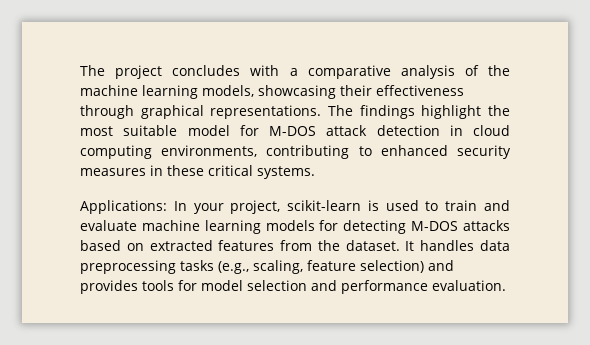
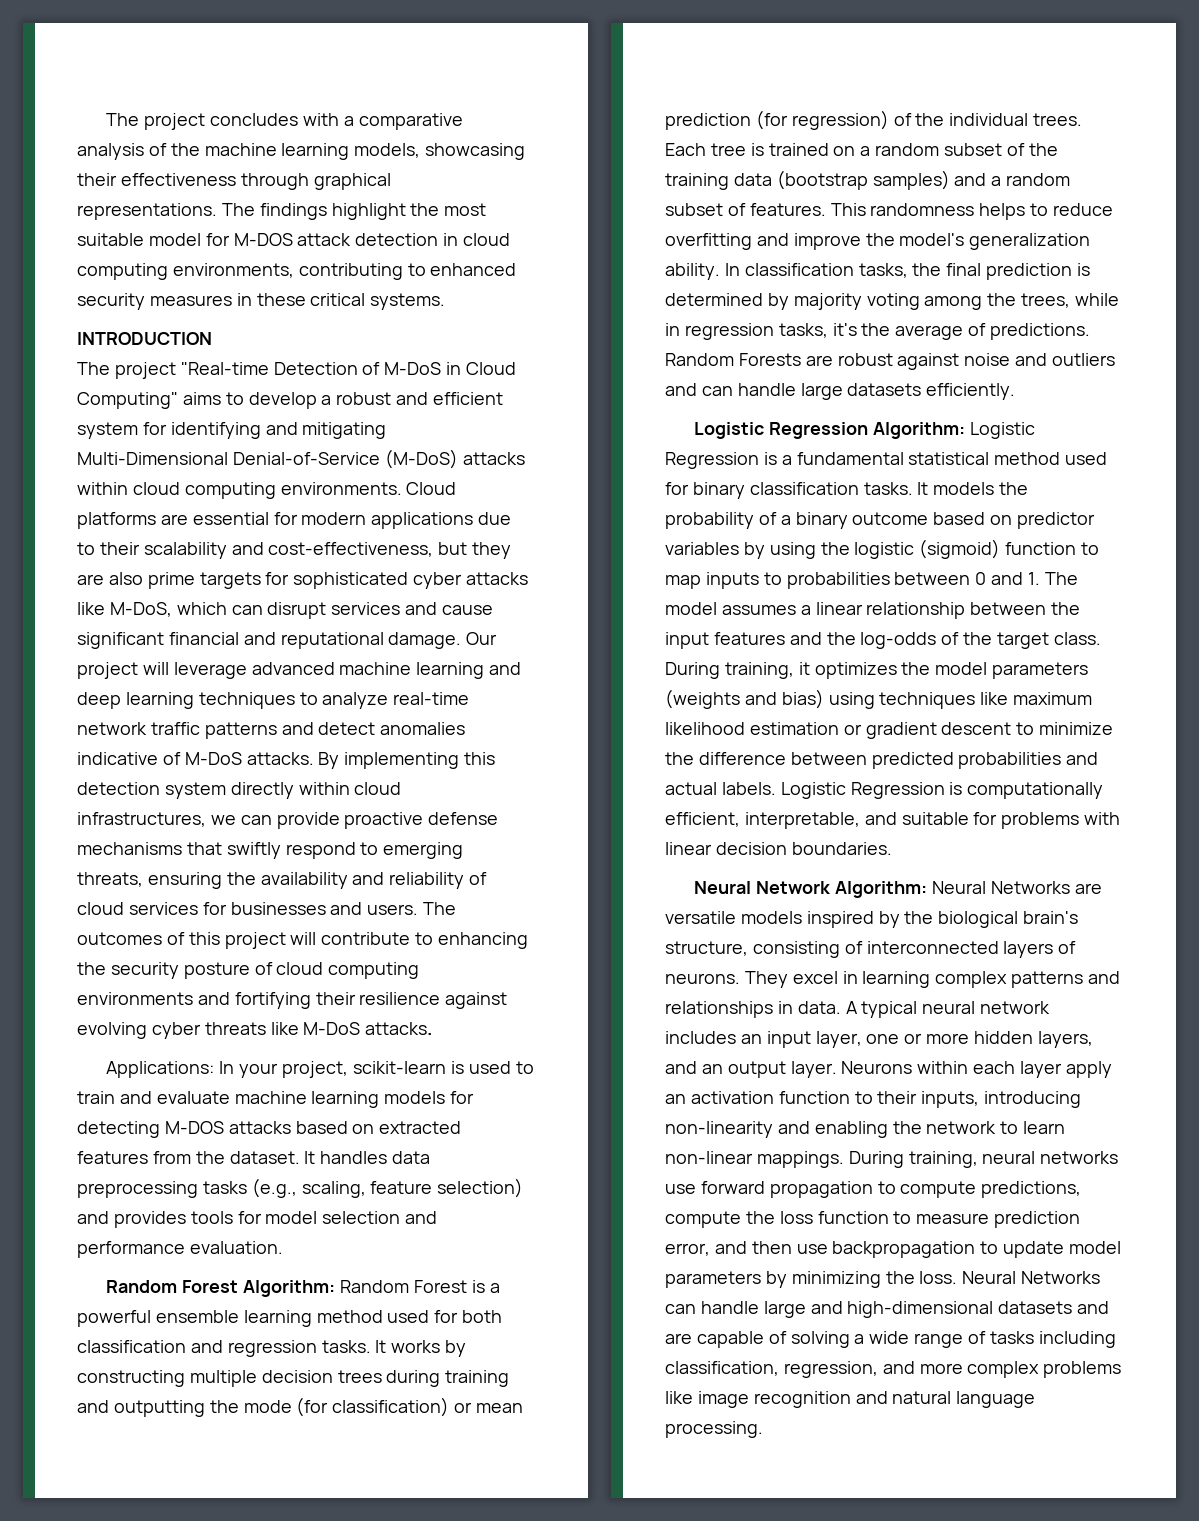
+ INTRODUCTION
+ The project "Real-time Detection of M-DoS in Cloud Computing" aims to develop a robust and efficient system for identifying and mitigating Multi-Dimensional Denial-of-Service (M-DoS) attacks within cloud computing environments. Cloud platforms are essential for modern applications due to their scalability and cost-effectiveness, but they are also prime targets for sophisticated cyber attacks like M-DoS, which can disrupt services and cause significant financial and reputational damage. Our project will leverage advanced machine learning and deep learning techniques to analyze real-time network traffic patterns and detect anomalies indicative of M-DoS attacks. By implementing this detection system directly within cloud infrastructures, we can provide proactive defense mechanisms that swiftly respond to emerging threats, ensuring the availability and reliability of cloud services for businesses and users. The outcomes of this project will contribute to enhancing the security posture of cloud computing environments and fortifying their resilience against evolving cyber threats like M-DoS attacks.
+ Random Forest Algorithm: Random Forest is a powerful ensemble learning method used for both classification and regression tasks. It works by constructing multiple decision trees during training and outputting the mode (for classification) or mean prediction (for regression) of the individual trees. Each tree is trained on a random subset of the training data (bootstrap samples) and a random subset of features. This randomness helps to reduce overfitting and improve the model's generalization ability. In classification tasks, the final prediction is determined by majority voting among the trees, while in regression tasks, it's the average of predictions. Random Forests are robust against noise and outliers and can handle large datasets efficiently.
+ Logistic Regression Algorithm: Logistic Regression is a fundamental statistical method used for binary classification tasks. It models the probability of a binary outcome based on predictor variables by using the logistic (sigmoid) function to map inputs to probabilities between 0 and 1. The model assumes a linear relationship between the input features and the log-odds of the target class. During training, it optimizes the model parameters (weights and bias) using techniques like maximum likelihood estimation or gradient descent to minimize the difference between predicted probabilities and actual labels. Logistic Regression is computationally efficient, interpretable, and suitable for problems with linear decision boundaries.
+ Neural Network Algorithm: Neural Networks are versatile models inspired by the biological brain's structure, consisting of interconnected layers of neurons. They excel in learning complex patterns and relationships in data. A typical neural network includes an input layer, one or more hidden layers, and an output layer. Neurons within each layer apply an activation function to their inputs, introducing non-linearity and enabling the network to learn non-linear mappings. During training, neural networks use forward propagation to compute predictions, compute the loss function to measure prediction error, and then use backpropagation to update model parameters by minimizing the loss. Neural Networks can handle large and high-dimensional datasets and are capable of solving a wide range of tasks including classification, regression, and more complex problems like image recognition and natural language processing.

